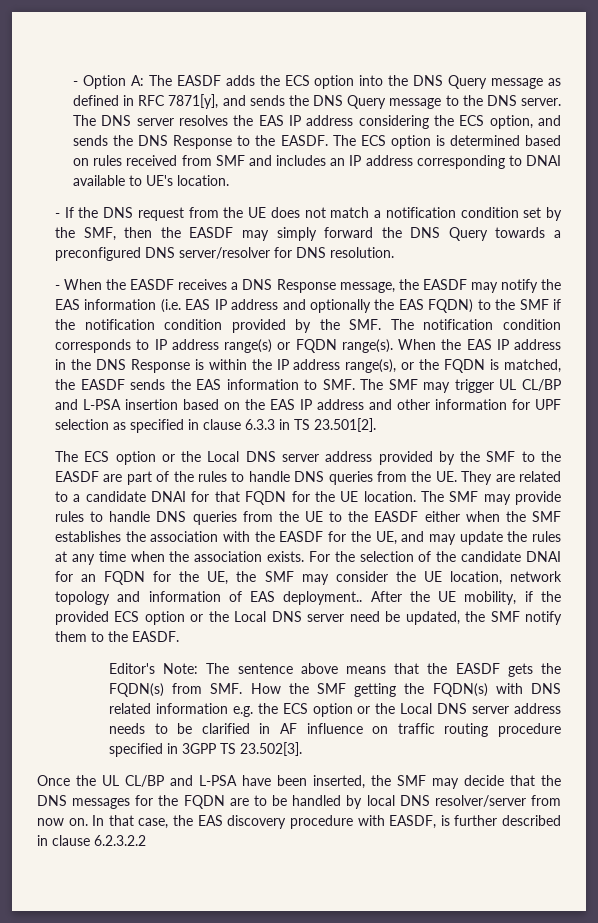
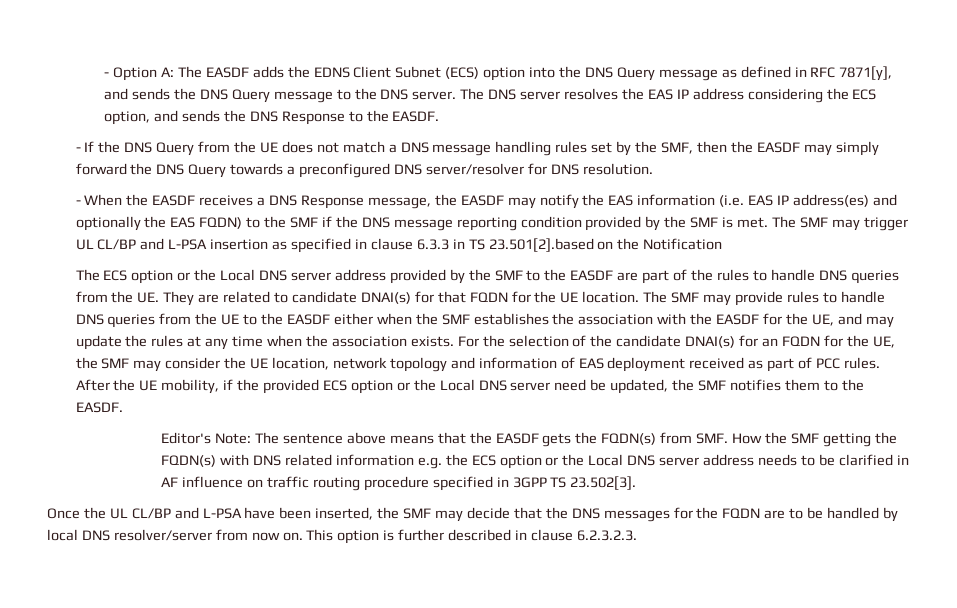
- - Option A: The EASDF adds the ECS option into the DNS Query message as defined in RFC 7871[y], and sends the DNS Query message to the DNS server.
+ - Option A: The EASDF adds the EDNS Client Subnet (ECS) option into the DNS Query message as defined in RFC 7871[y], and sends the DNS Query message to the DNS server.
- The ECS option is determined based on rules received from SMF and includes an IP address corresponding to DNAI available to UE's location.
- - If the DNS request from the UE does not match a notification condition set by the SMF, then the EASDF may simply forward the DNS Query towards a preconfigured DNS server/resolver for DNS resolution.
+ - If the DNS Query from the UE does not match a DNS message handling rules set by the SMF, then the EASDF may simply forward the DNS Query towards a preconfigured DNS server/resolver for DNS resolution.
- - When the EASDF receives a DNS Response message, the EASDF may notify the EAS information (i.e. EAS IP address and optionally the EAS FQDN) to the SMF if the notification condition provided by the SMF. The notification condition corresponds to IP address range(s) or FQDN range(s). When the EAS IP address in the DNS Response is within the IP address range(s), or the FQDN is matched, the EASDF sends the EAS information to SMF. The SMF may trigger UL CL/BP and L-PSA insertion based on the EAS IP address and other information for UPF selection as specified in clause 6.3.3 in TS 23.501[2].
+ - When the EASDF receives a DNS Response message, the EASDF may notify the EAS information (i.e. EAS IP address(es) and optionally the EAS FQDN) to the SMF if the DNS message reporting condition provided by the SMF is met. The SMF may trigger UL CL/BP and L-PSA insertion as specified in clause 6.3.3 in TS 23.501[2].based on the Notification
- The ECS option or the Local DNS server address provided by the SMF to the EASDF are part of the rules to handle DNS queries from the UE. They are related to a candidate DNAI for that FQDN for the UE location.
+ The ECS option or the Local DNS server address provided by the SMF to the EASDF are part of the rules to handle DNS queries from the UE. They are related to candidate DNAI(s) for that FQDN for the UE location.
- For the selection of the candidate DNAI for an FQDN for the UE, the SMF may consider the UE location, network topology and information of EAS deployment..
+ For the selection of the candidate DNAI(s) for an FQDN for the UE, the SMF may consider the UE location, network topology and information of EAS deployment received as part of PCC rules.
- After the UE mobility, if the provided ECS option or the Local DNS server need be updated, the SMF notify them to the EASDF.
+ After the UE mobility, if the provided ECS option or the Local DNS server need be updated, the SMF notifies them to the EASDF.
- In that case, the EAS discovery procedure with EASDF, is further described in clause 6.2.3.2.2
+ This option is further described in clause 6.2.3.2.3.

